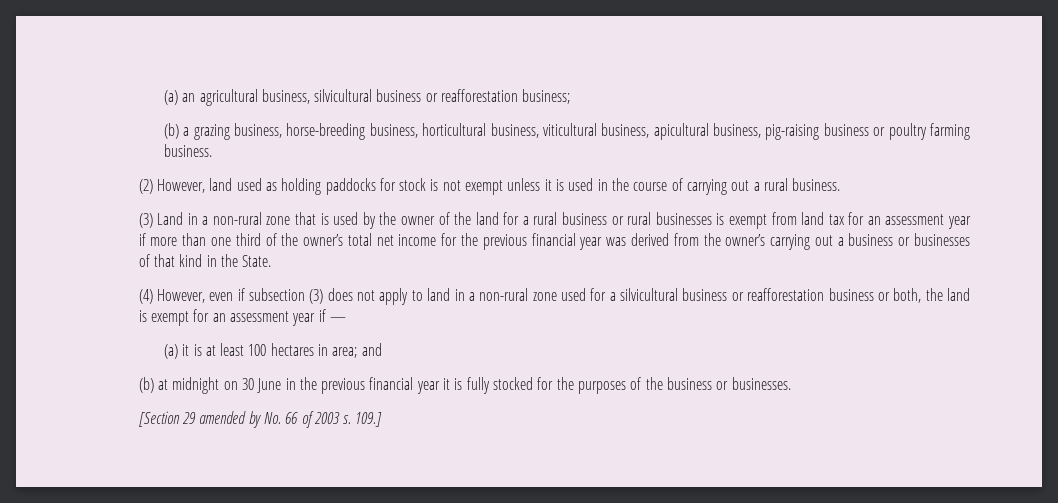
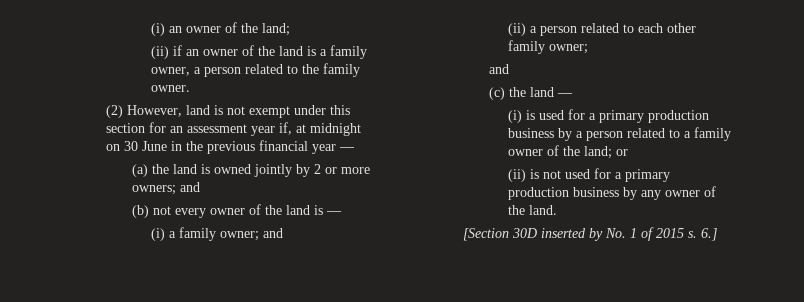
- (a) an agricultural business, silvicultural business or reafforestation business;
- (b) a grazing business, horse-breeding business, horticultural business, viticultural business, apicultural business, pig-raising business or poultry farming business.
- (2) However, land used as holding paddocks for stock is not exempt unless it is used in the course of carrying out a rural business.
- (3) Land in a non-rural zone that is used by the owner of the land for a rural business or rural businesses is exempt from land tax for an assessment year if more than one third of the owner’s total net income for the previous financial year was derived from the owner’s carrying out a business or businesses of that kind in the State.
- (4) However, even if subsection (3) does not apply to land in a non-rural zone used for a silvicultural business or reafforestation business or both, the land is exempt for an assessment year if —
- (a) it is at least 100 hectares in area; and
- (b) at midnight on 30 June in the previous financial year it is fully stocked for the purposes of the business or businesses.
- [Section 29 amended by No. 66 of 2003 s. 109.]
+ (i) an owner of the land;
+ (ii) if an owner of the land is a family owner, a person related to the family owner.
+ (2) However, land is not exempt under this section for an assessment year if, at midnight on 30 June in the previous financial year —
+ (a) the land is owned jointly by 2 or more owners; and
+ (b) not every owner of the land is —
+ (i) a family owner; and
+ (ii) a person related to each other family owner;
+ and
+ (c) the land —
+ (i) is used for a primary production business by a person related to a family owner of the land; or
+ (ii) is not used for a primary production business by any owner of the land.
+ [Section 30D inserted by No. 1 of 2015 s. 6.]

